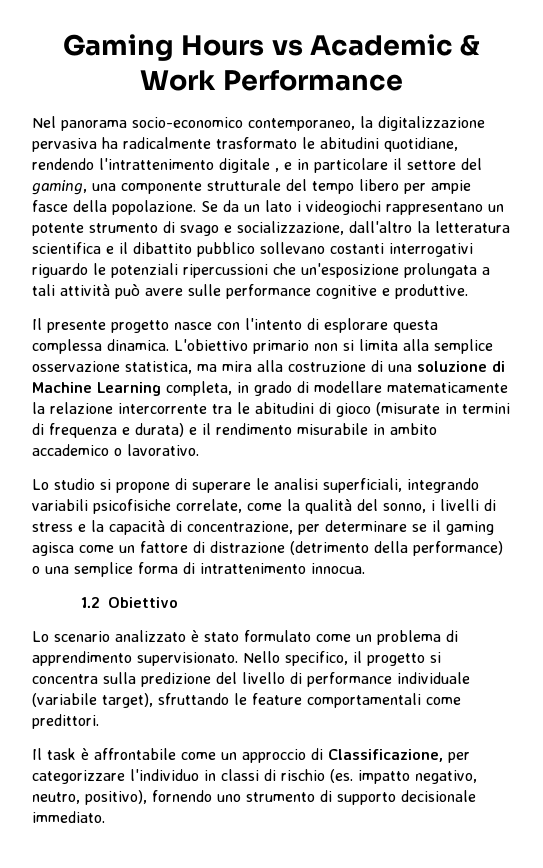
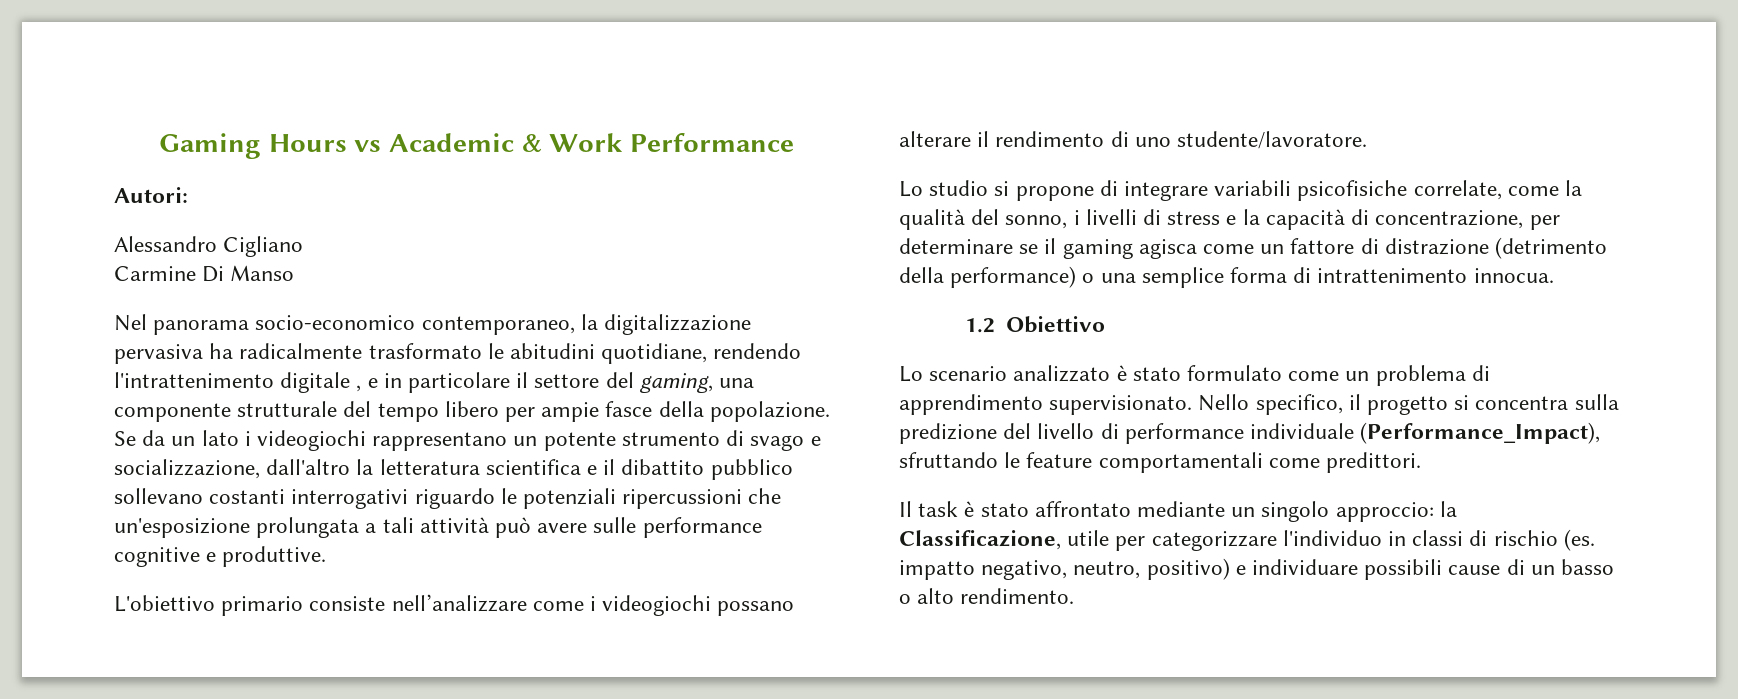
+ Autori:
+ Alessandro Cigliano
+ Carmine Di Manso
- Il presente progetto nasce con l'intento di esplorare questa complessa dinamica. L'obiettivo primario non si limita alla semplice osservazione statistica, ma mira alla costruzione di una soluzione di Machine Learning completa, in grado di modellare matematicamente la relazione intercorrente tra le abitudini di gioco (misurate in termini di frequenza e durata) e il rendimento misurabile in ambito accademico o lavorativo.
+ L'obiettivo primario consiste nell’analizzare come i videogiochi possano alterare il rendimento di uno studente/lavoratore.
- Lo studio si propone di superare le analisi superficiali, integrando variabili psicofisiche correlate, come la qualità del sonno, i livelli di stress e la capacità di concentrazione, per determinare se il gaming agisca come un fattore di distrazione (detrimento della performance) o una semplice forma di intrattenimento innocua.
+ Lo studio si propone di integrare variabili psicofisiche correlate, come la qualità del sonno, i livelli di stress e la capacità di concentrazione, per determinare se il gaming agisca come un fattore di distrazione (detrimento della performance) o una semplice forma di intrattenimento innocua.
- Nello specifico, il progetto si concentra sulla predizione del livello di performance individuale (variabile target), sfruttando le feature comportamentali come predittori.
+ Nello specifico, il progetto si concentra sulla predizione del livello di performance individuale (Performance_Impact), sfruttando le feature comportamentali come predittori.
- Il task è affrontabile come un approccio di Classificazione, per categorizzare l'individuo in classi di rischio (es. impatto negativo, neutro, positivo), fornendo uno strumento di supporto decisionale immediato.
+ Il task è stato affrontato mediante un singolo approccio: la Classificazione, utile per categorizzare l'individuo in classi di rischio (es. impatto negativo, neutro, positivo) e individuare possibili cause di un basso o alto rendimento.

